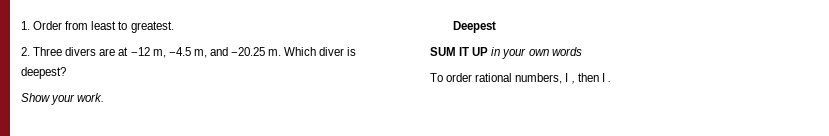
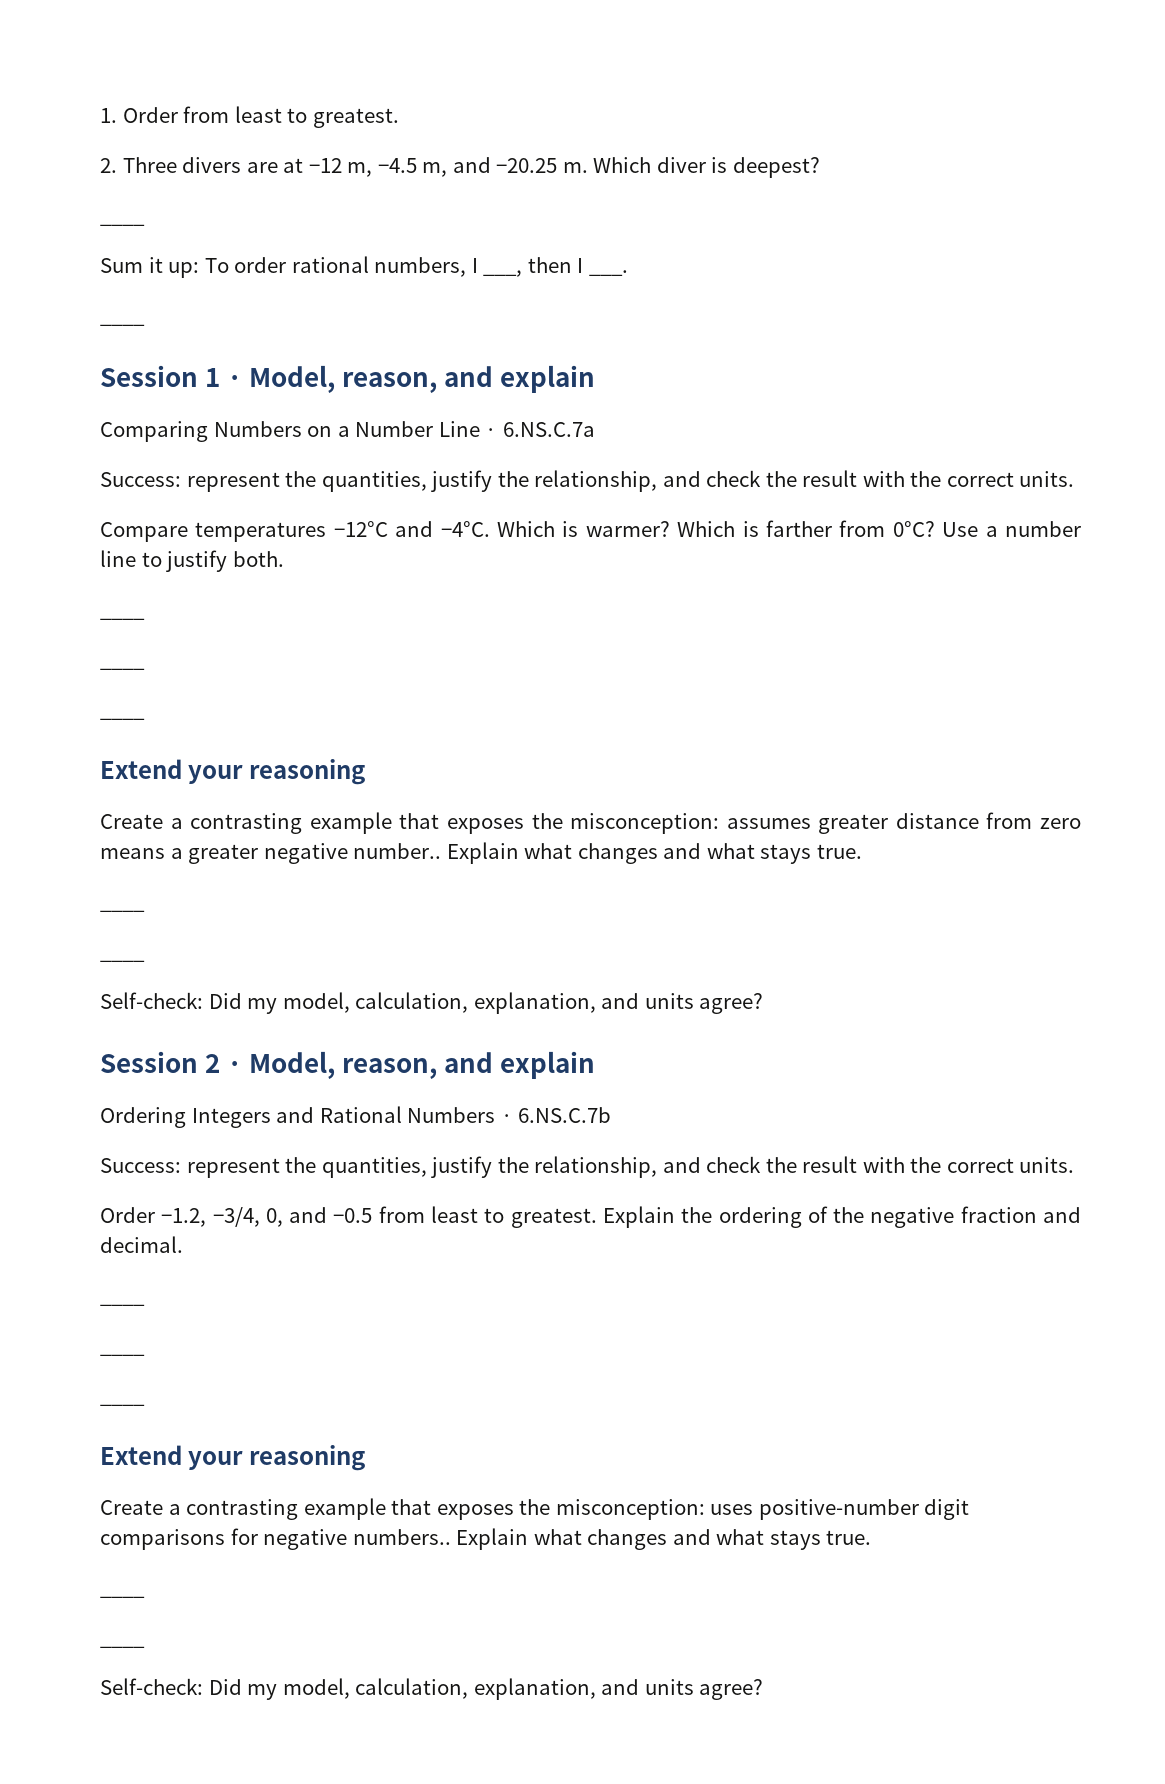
  Which diver is deepest?
- Show your work.
- Deepest
- SUM IT UP in your own words
- To order rational numbers, I , then I .
+ ____
+ Sum it up: To order rational numbers, I ___, then I ___.
+ ____
+ Session 1 · Model, reason, and explain
+ Comparing Numbers on a Number Line · 6.NS.C.7a
+ Success: represent the quantities, justify the relationship, and check the result with the correct units.
+ Compare temperatures −12°C and −4°C. Which is warmer? Which is farther from 0°C? Use a number line to justify both.
+ ____
+ ____
+ ____
+ Extend your reasoning
+ Create a contrasting example that exposes the misconception: assumes greater distance from zero means a greater negative number.. Explain what changes and what stays true.
+ ____
+ ____
+ Self-check: Did my model, calculation, explanation, and units agree?
+ Session 2 · Model, reason, and explain
+ Ordering Integers and Rational Numbers · 6.NS.C.7b
+ Success: represent the quantities, justify the relationship, and check the result with the correct units.
+ Order −1.2, −3/4, 0, and −0.5 from least to greatest. Explain the ordering of the negative fraction and decimal.
+ ____
+ ____
+ ____
+ Extend your reasoning
+ Create a contrasting example that exposes the misconception: uses positive-number digit comparisons for negative numbers.. Explain what changes and what stays true.
+ ____
+ ____
+ Self-check: Did my model, calculation, explanation, and units agree?

